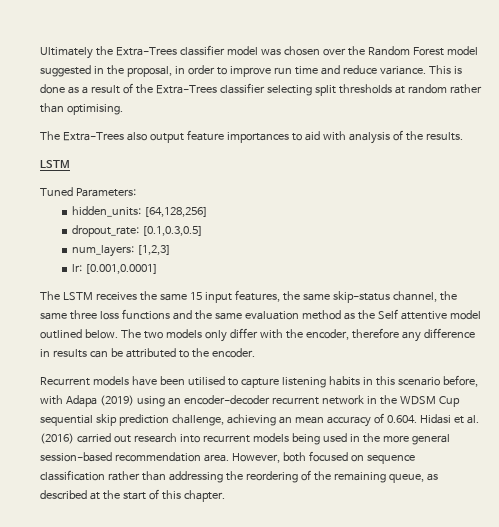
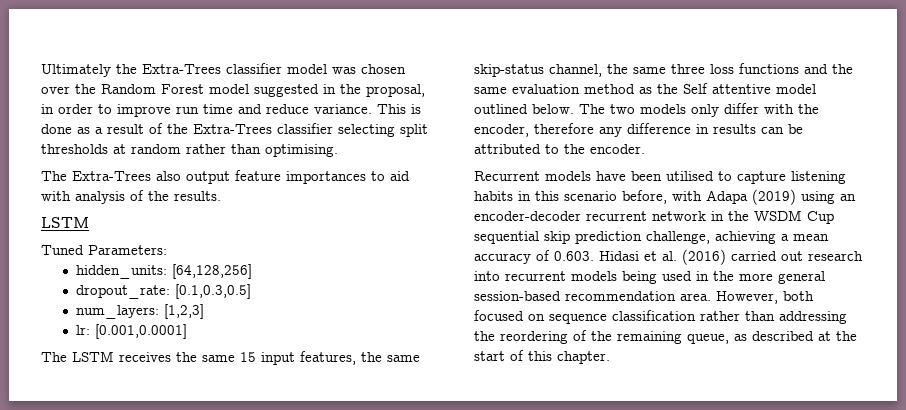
- Recurrent models have been utilised to capture listening habits in this scenario before, with Adapa (2019) using an encoder-decoder recurrent network in the WDSM Cup sequential skip prediction challenge, achieving an mean accuracy of 0.604. Hidasi et al. (2016) carried out research into recurrent models being used in the more general session-based recommendation area.
+ Recurrent models have been utilised to capture listening habits in this scenario before, with Adapa (2019) using an encoder-decoder recurrent network in the WSDM Cup sequential skip prediction challenge, achieving a mean accuracy of 0.603. Hidasi et al. (2016) carried out research into recurrent models being used in the more general session-based recommendation area.

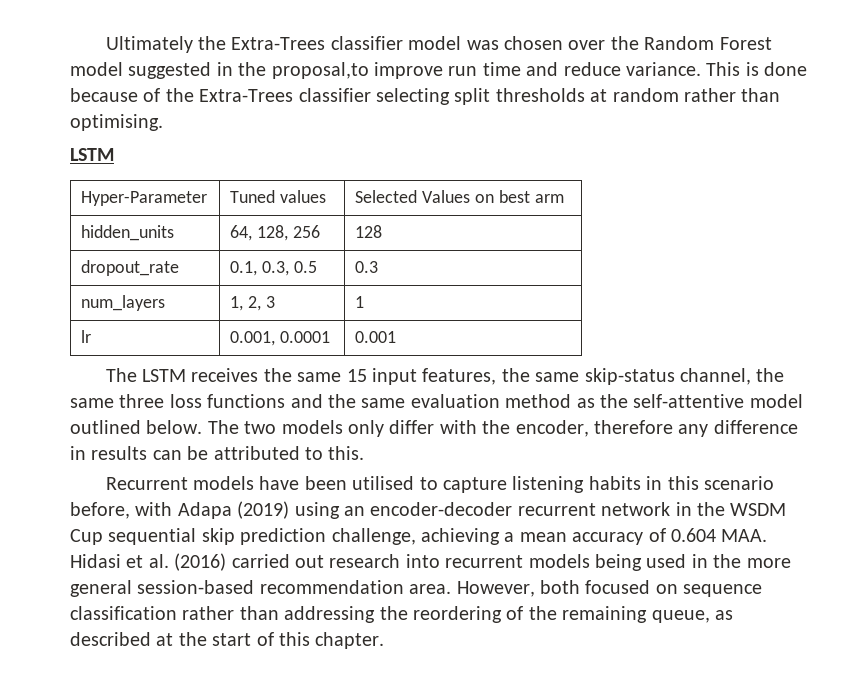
- Ultimately the Extra-Trees classifier model was chosen over the Random Forest model suggested in the proposal, in order to improve run time and reduce variance.
+ Ultimately the Extra-Trees classifier model was chosen over the Random Forest model suggested in the proposal,to improve run time and reduce variance.
- This is done as a result of the Extra-Trees classifier selecting split thresholds at random rather than optimising.
- The Extra-Trees also output feature importances to aid with analysis of the results.
+ This is done because of the Extra-Trees classifier selecting split thresholds at random rather than optimising.
  LSTM
- Tuned Parameters:
- hidden_units: [64,128,256]
- dropout_rate: [0.1,0.3,0.5]
- num_layers: [1,2,3]
- lr: [0.001,0.0001]
+ Hyper-Parameter | Tuned values | Selected Values on best arm
+ hidden_units | 64, 128, 256 | 128
+ dropout_rate | 0.1, 0.3, 0.5 | 0.3
+ num_layers | 1, 2, 3 | 1
+ lr | 0.001, 0.0001 | 0.001
- The LSTM receives the same 15 input features, the same skip-status channel, the same three loss functions and the same evaluation method as the Self attentive model outlined below.
+ The LSTM receives the same 15 input features, the same skip-status channel, the same three loss functions and the same evaluation method as the self-attentive model outlined below.
- The two models only differ with the encoder, therefore any difference in results can be attributed to the encoder.
+ The two models only differ with the encoder, therefore any difference in results can be attributed to this.
- Recurrent models have been utilised to capture listening habits in this scenario before, with Adapa (2019) using an encoder-decoder recurrent network in the WSDM Cup sequential skip prediction challenge, achieving a mean accuracy of 0.603. Hidasi et al. (2016) carried out research into recurrent models being used in the more general session-based recommendation area.
+ Recurrent models have been utilised to capture listening habits in this scenario before, with Adapa (2019) using an encoder-decoder recurrent network in the WSDM Cup sequential skip prediction challenge, achieving a mean accuracy of 0.604 MAA. Hidasi et al. (2016) carried out research into recurrent models being used in the more general session-based recommendation area.

